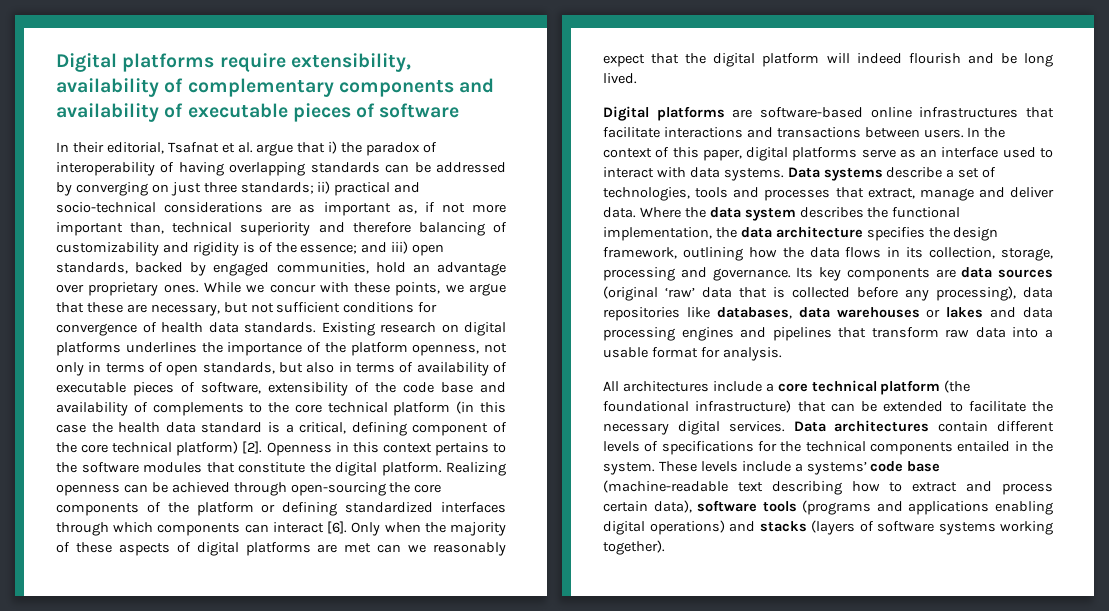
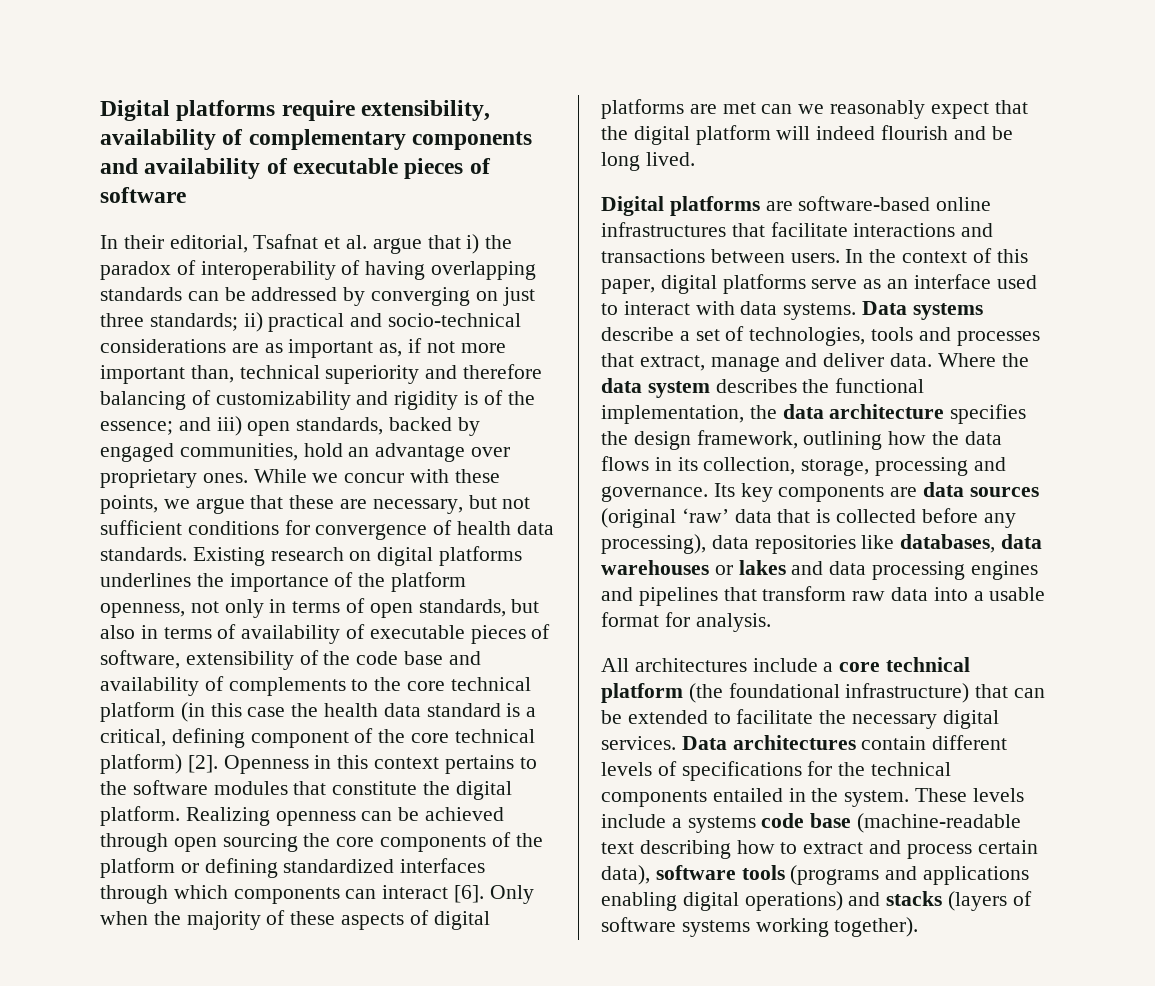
- Realizing openness can be achieved through open-sourcing the core components of the platform or defining standardized interfaces through which components can interact [6].
+ Realizing openness can be achieved through open sourcing the core components of the platform or defining standardized interfaces through which components can interact [6].
- These levels include a systems’ code base (machine-readable text describing how to extract and process certain data), software tools (programs and applications enabling digital operations) and stacks (layers of software systems working together).
+ These levels include a systems code base (machine-readable text describing how to extract and process certain data), software tools (programs and applications enabling digital operations) and stacks (layers of software systems working together).

